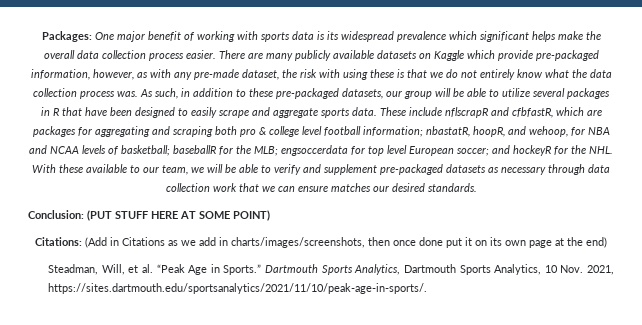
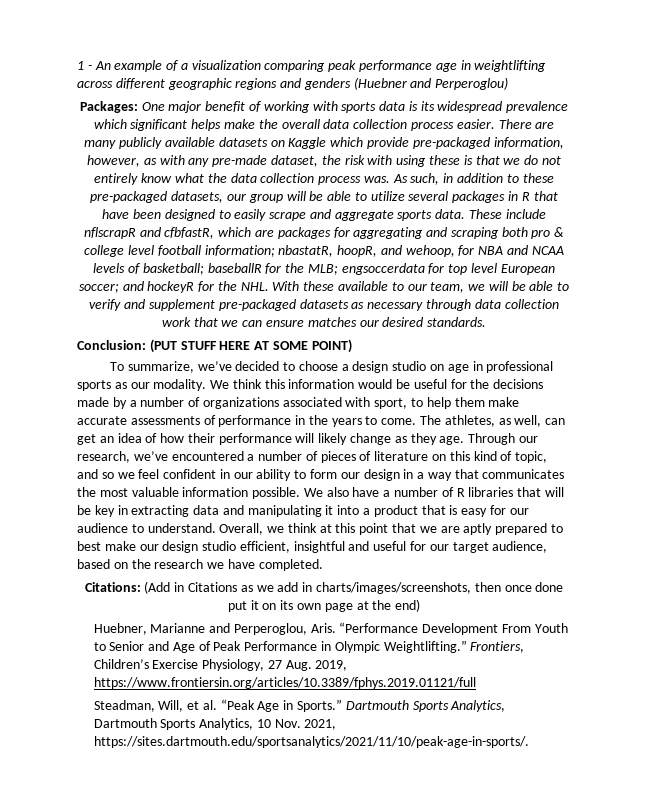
+ 1 - An example of a visualization comparing peak performance age in weightlifting across different geographic regions and genders (Huebner and Perperoglou)
+ To summarize, we’ve decided to choose a design studio on age in professional sports as our modality. We think this information would be useful for the decisions made by a number of organizations associated with sport, to help them make accurate assessments of performance in the years to come. The athletes, as well, can get an idea of how their performance will likely change as they age. Through our research, we’ve encountered a number of pieces of literature on this kind of topic, and so we feel confident in our ability to form our design in a way that communicates the most valuable information possible. We also have a number of R libraries that will be key in extracting data and manipulating it into a product that is easy for our audience to understand. Overall, we think at this point that we are aptly prepared to best make our design studio efficient, insightful and useful for our target audience, based on the research we have completed.
+ Huebner, Marianne and Perperoglou, Aris. “Performance Development From Youth to Senior and Age of Peak Performance in Olympic Weightlifting.” Frontiers, Children’s Exercise Physiology, 27 Aug. 2019, https://www.frontiersin.org/articles/10.3389/fphys.2019.01121/full

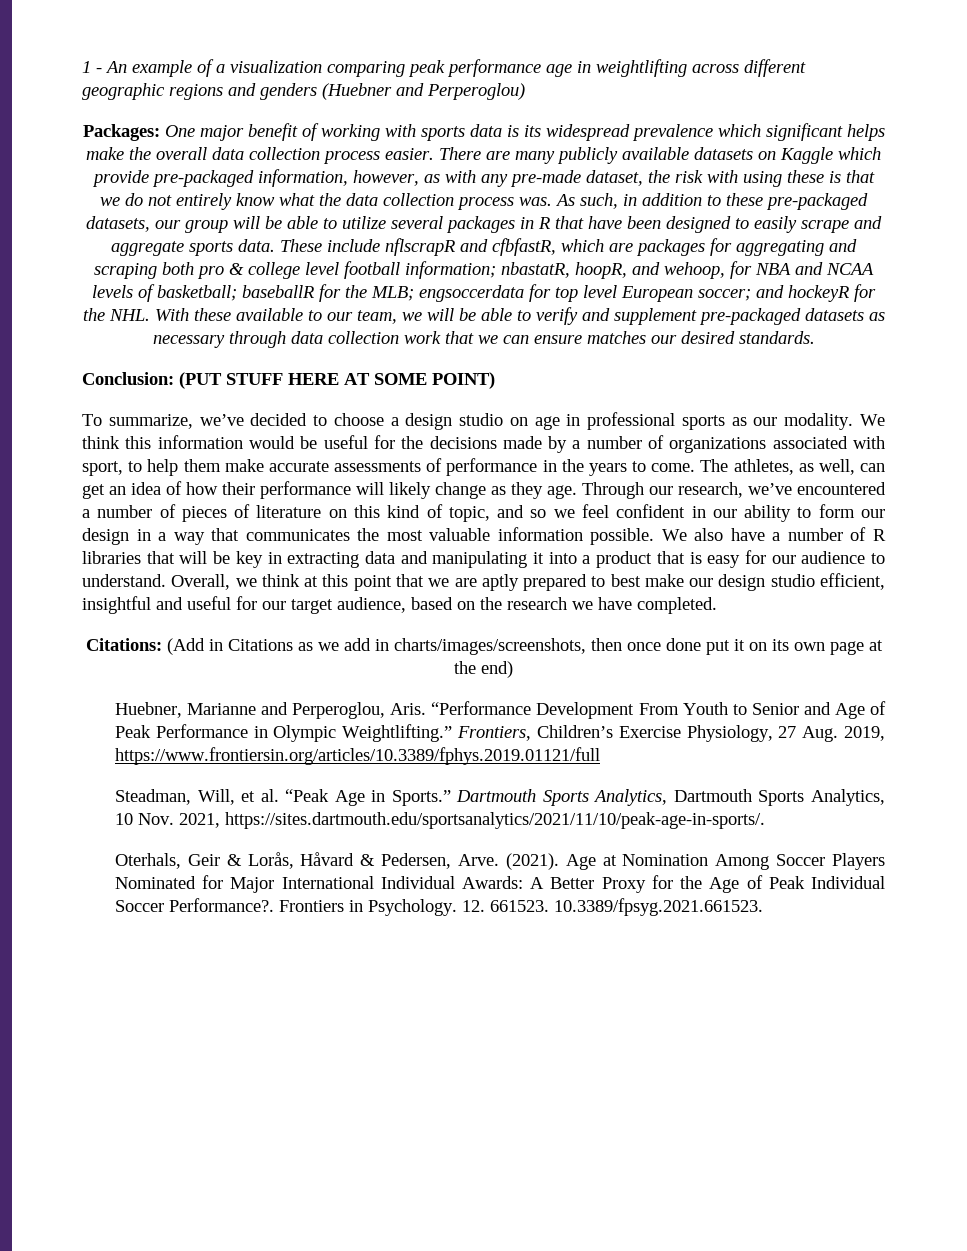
+ Oterhals, Geir & Lorås, Håvard & Pedersen, Arve. (2021). Age at Nomination Among Soccer Players Nominated for Major International Individual Awards: A Better Proxy for the Age of Peak Individual Soccer Performance?. Frontiers in Psychology. 12. 661523. 10.3389/fpsyg.2021.661523.

